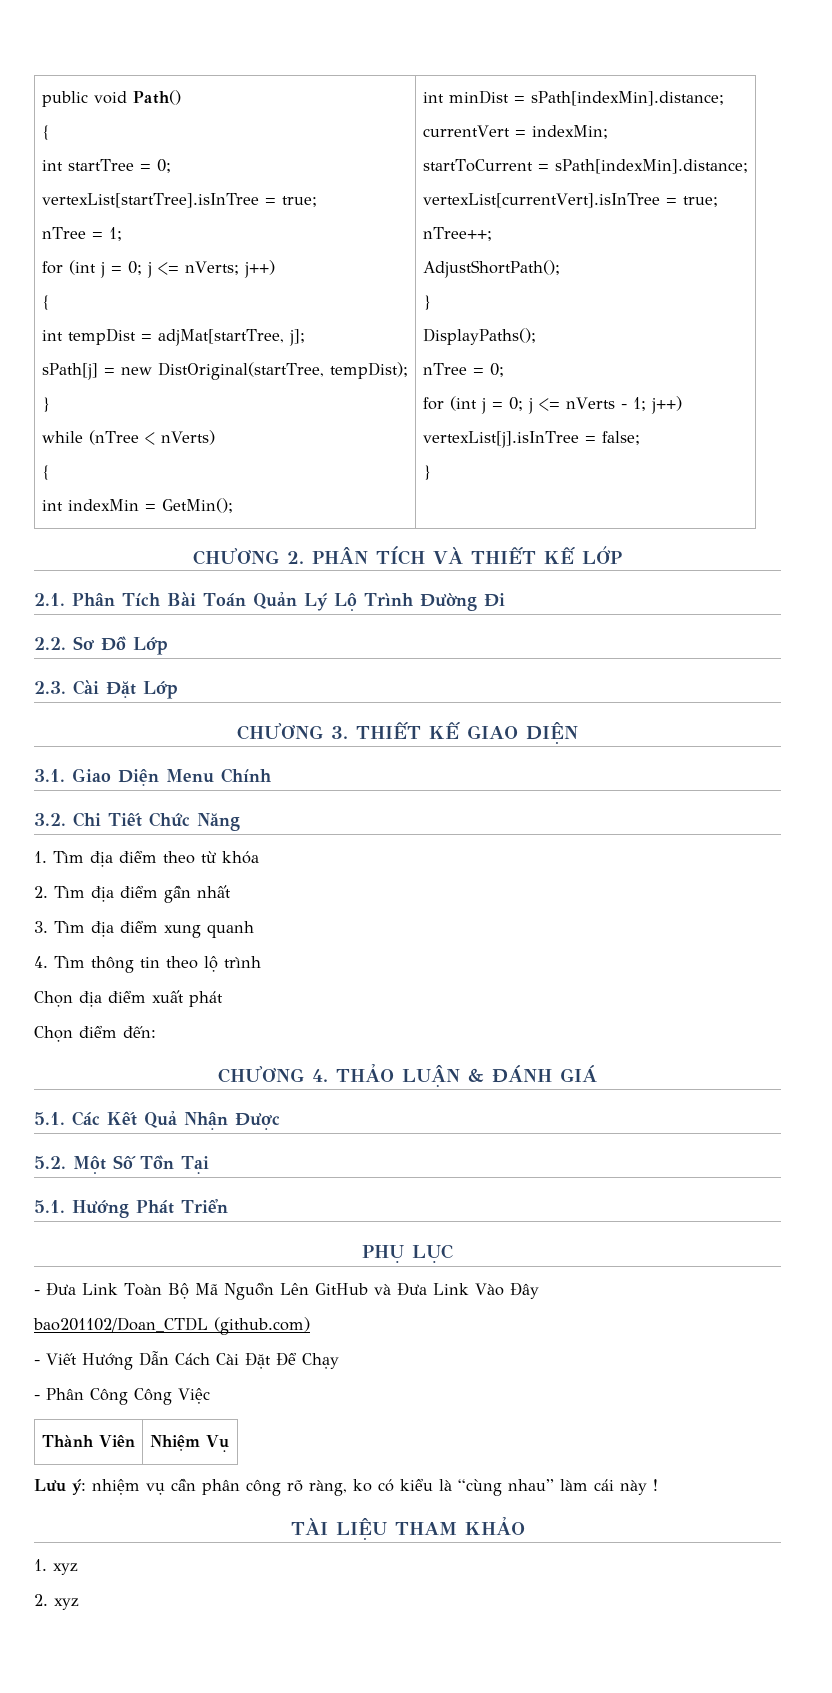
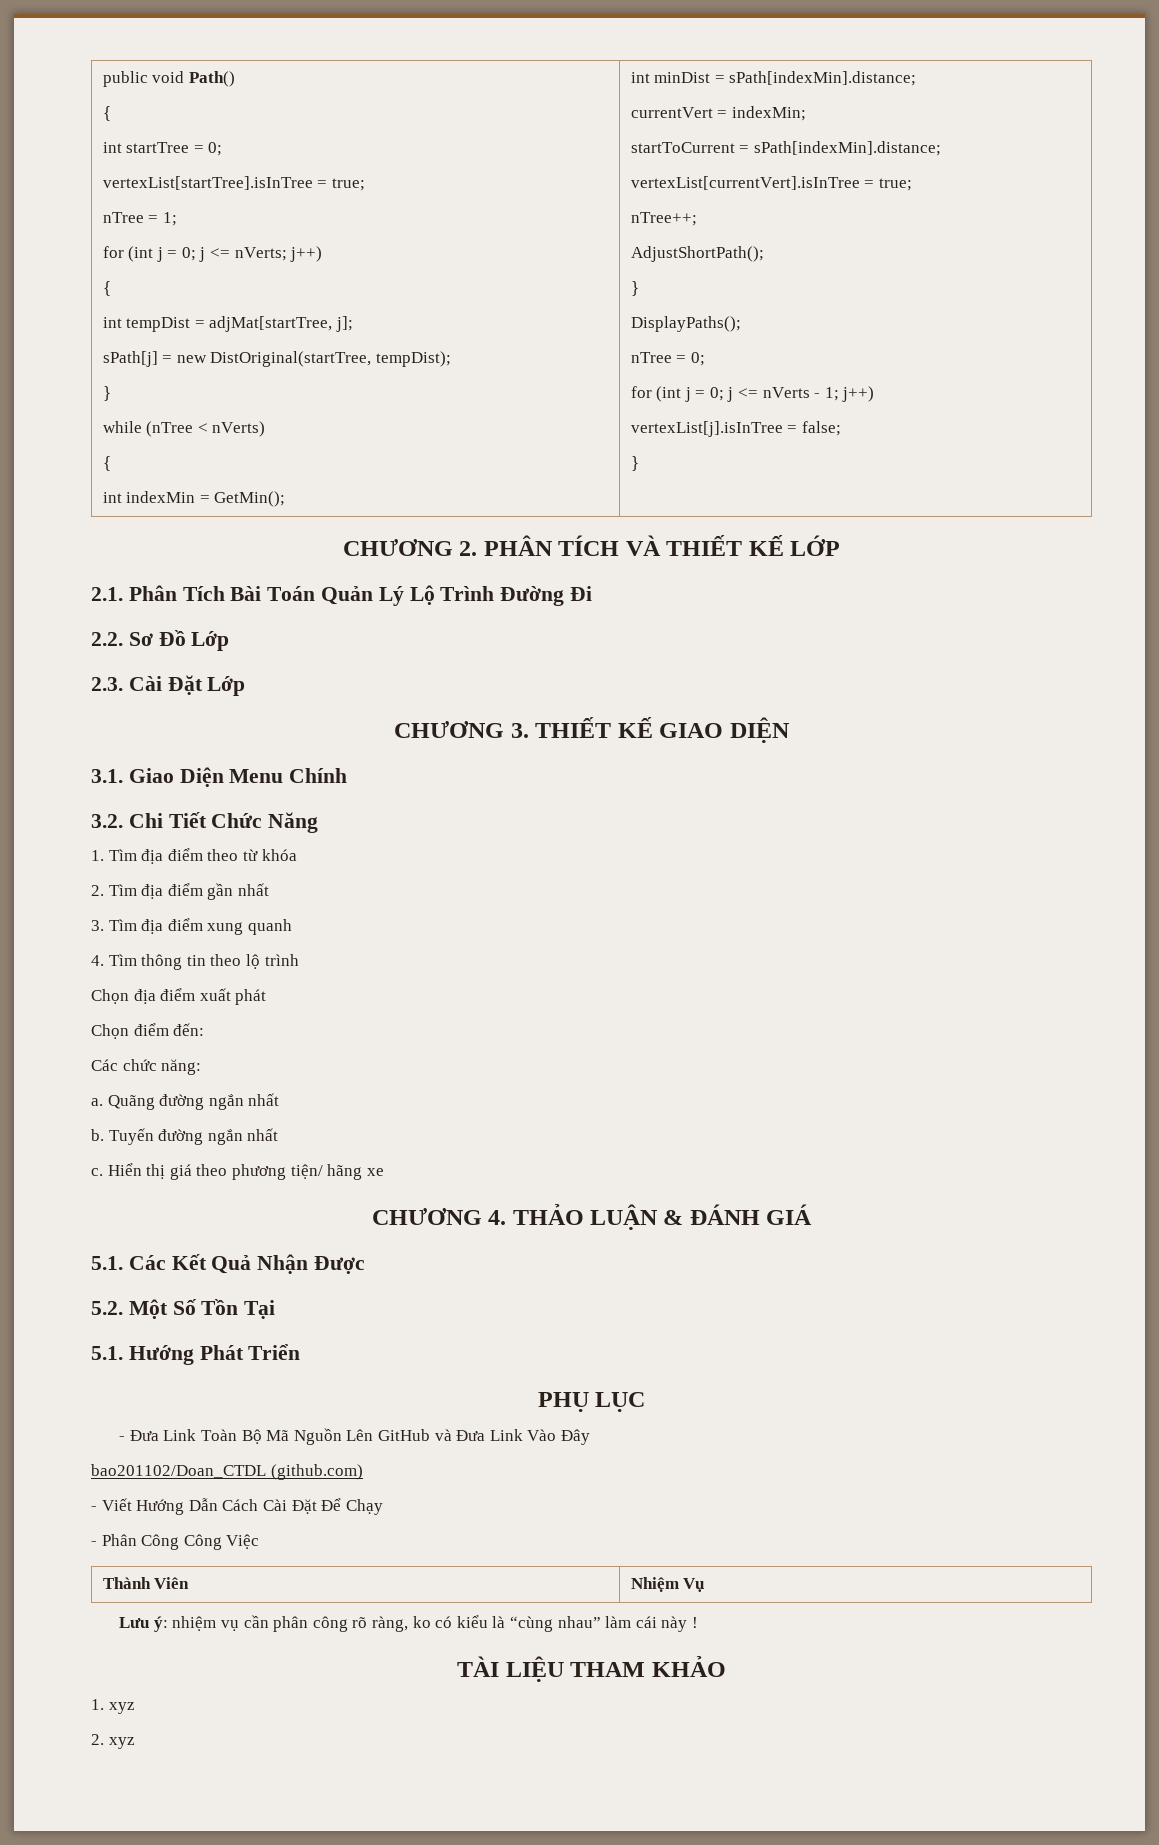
+ Các chức năng:
+ a. Quãng đường ngắn nhất
+ b. Tuyến đường ngắn nhất
+ c. Hiển thị giá theo phương tiện/ hãng xe

